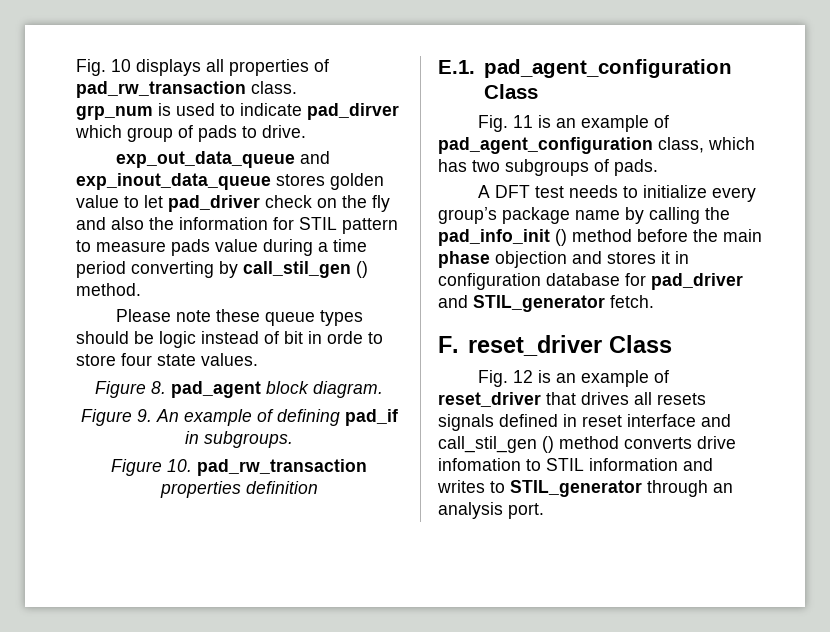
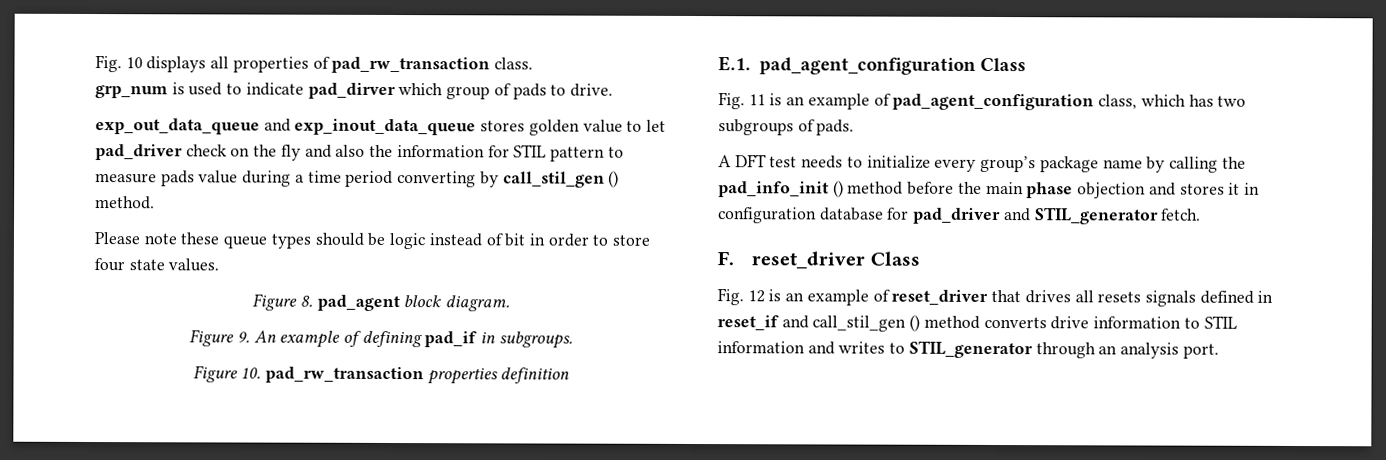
- Please note these queue types should be logic instead of bit in orde to store four state values.
+ Please note these queue types should be logic instead of bit in order to store four state values.
- Fig. 12 is an example of reset_driver that drives all resets signals defined in reset interface and call_stil_gen () method converts drive infomation to STIL information and writes to STIL_generator through an analysis port.
+ Fig. 12 is an example of reset_driver that drives all resets signals defined in reset_if and call_stil_gen () method converts drive information to STIL information and writes to STIL_generator through an analysis port.

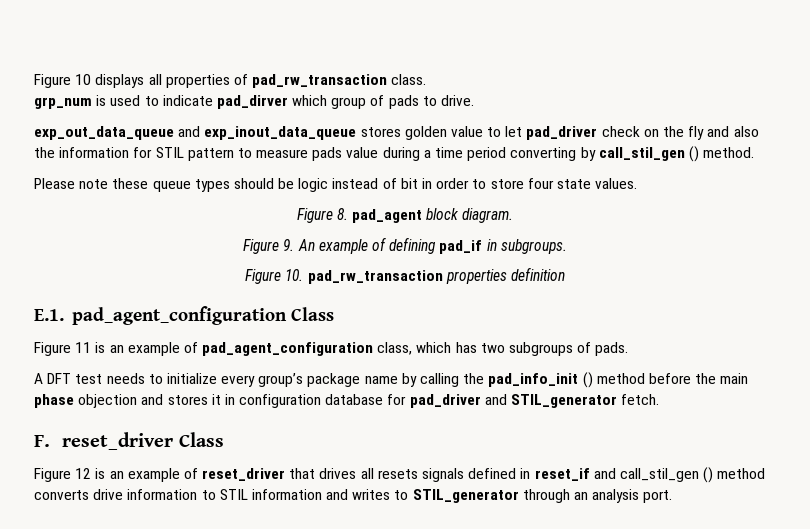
- Fig. 10 displays all properties of pad_rw_transaction class.
+ Figure 10 displays all properties of pad_rw_transaction class.
- Fig. 11 is an example of pad_agent_configuration class, which has two subgroups of pads.
+ Figure 11 is an example of pad_agent_configuration class, which has two subgroups of pads.
- Fig. 12 is an example of reset_driver that drives all resets signals defined in reset_if and call_stil_gen () method converts drive information to STIL information and writes to STIL_generator through an analysis port.
+ Figure 12 is an example of reset_driver that drives all resets signals defined in reset_if and call_stil_gen () method converts drive information to STIL information and writes to STIL_generator through an analysis port.

